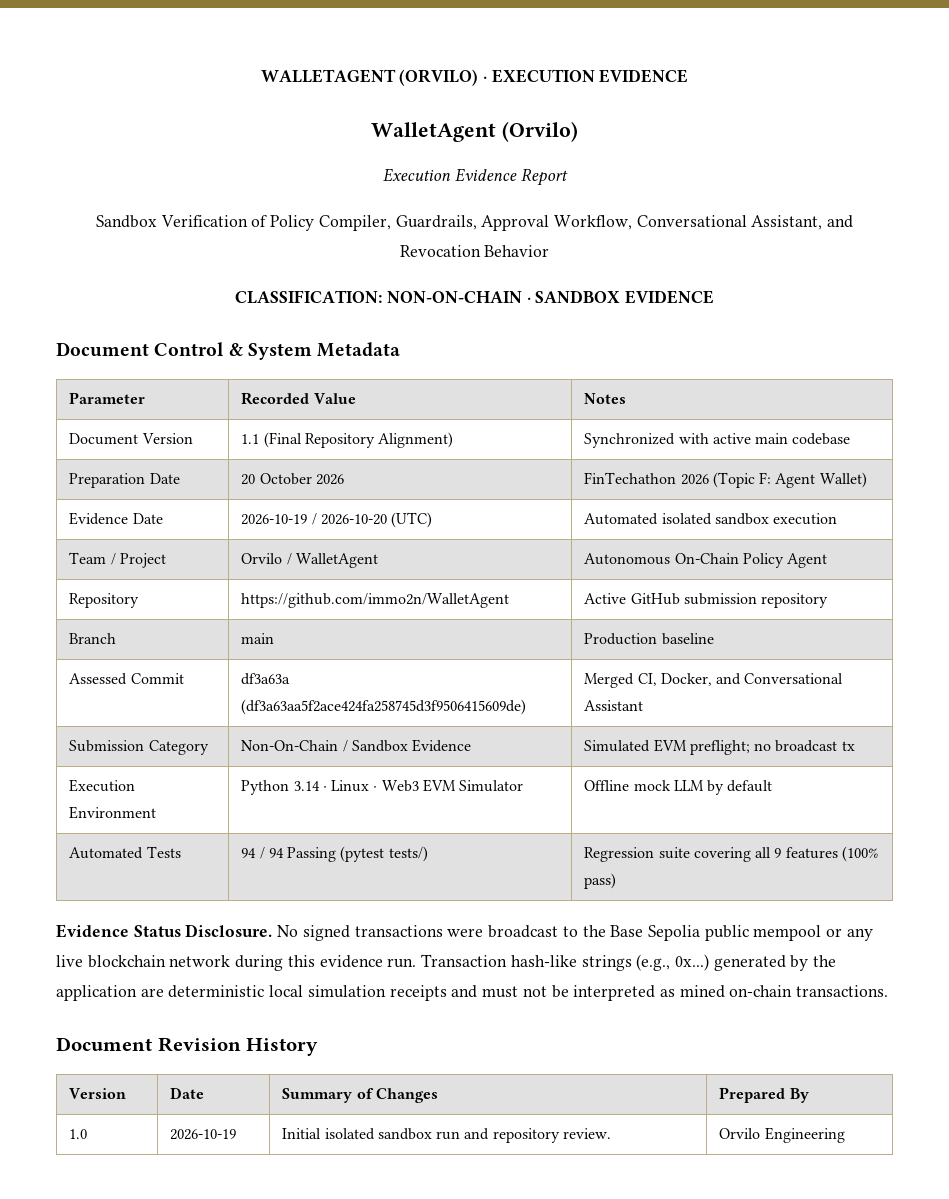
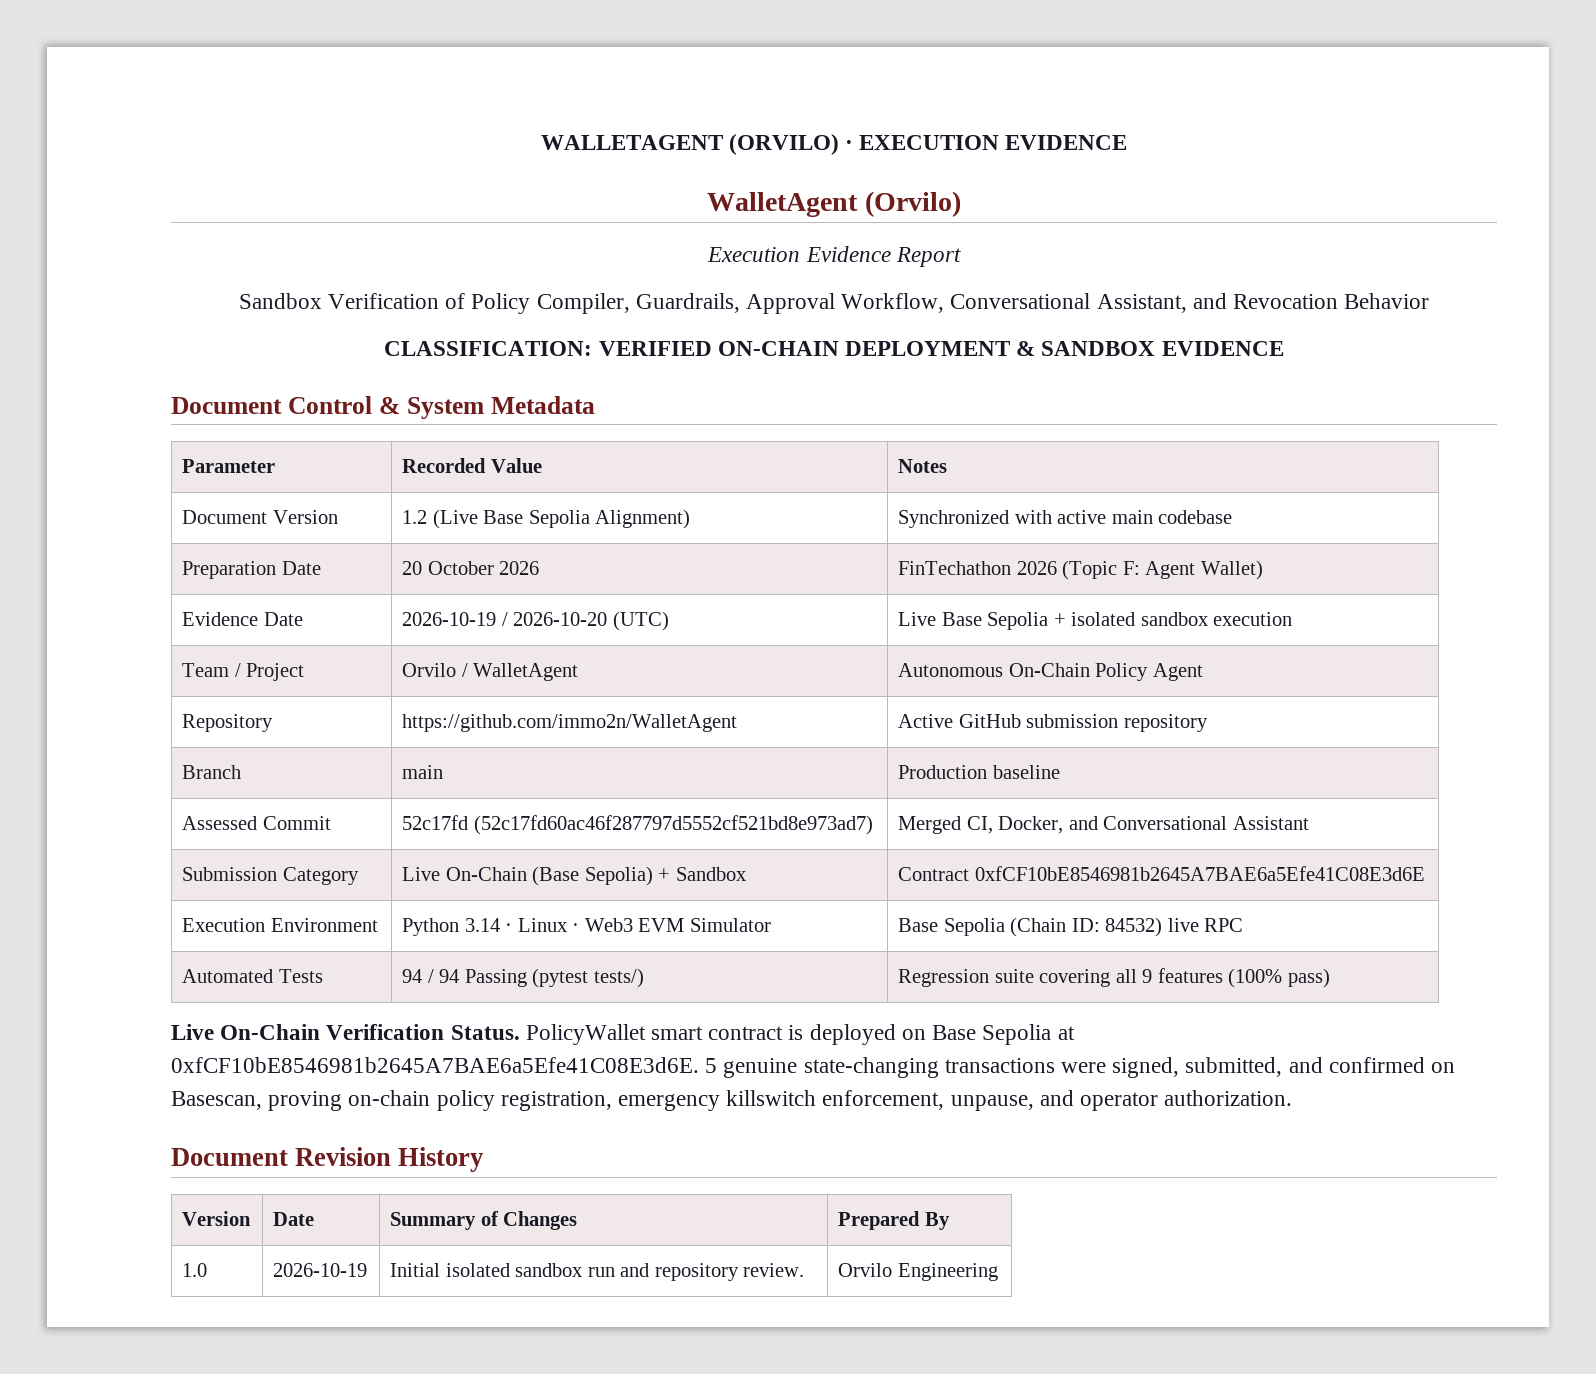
- CLASSIFICATION: NON-ON-CHAIN · SANDBOX EVIDENCE
+ CLASSIFICATION: VERIFIED ON-CHAIN DEPLOYMENT & SANDBOX EVIDENCE
- Document Version | 1.1 (Final Repository Alignment) | Synchronized with active main codebase
+ Document Version | 1.2 (Live Base Sepolia Alignment) | Synchronized with active main codebase
- Evidence Date | 2026-10-19 / 2026-10-20 (UTC) | Automated isolated sandbox execution
+ Evidence Date | 2026-10-19 / 2026-10-20 (UTC) | Live Base Sepolia + isolated sandbox execution
- Assessed Commit | df3a63a (df3a63aa5f2ace424fa258745d3f9506415609de) | Merged CI, Docker, and Conversational Assistant
+ Assessed Commit | 52c17fd (52c17fd60ac46f287797d5552cf521bd8e973ad7) | Merged CI, Docker, and Conversational Assistant
- Submission Category | Non-On-Chain / Sandbox Evidence | Simulated EVM preflight; no broadcast tx
+ Submission Category | Live On-Chain (Base Sepolia) + Sandbox | Contract 0xfCF10bE8546981b2645A7BAE6a5Efe41C08E3d6E
- Execution Environment | Python 3.14 · Linux · Web3 EVM Simulator | Offline mock LLM by default
+ Execution Environment | Python 3.14 · Linux · Web3 EVM Simulator | Base Sepolia (Chain ID: 84532) live RPC
- Evidence Status Disclosure. No signed transactions were broadcast to the Base Sepolia public mempool or any live blockchain network during this evidence run. Transaction hash-like strings (e.g., 0x...) generated by the application are deterministic local simulation receipts and must not be interpreted as mined on-chain transactions.
+ Live On-Chain Verification Status. PolicyWallet smart contract is deployed on Base Sepolia at 0xfCF10bE8546981b2645A7BAE6a5Efe41C08E3d6E. 5 genuine state-changing transactions were signed, submitted, and confirmed on Basescan, proving on-chain policy registration, emergency killswitch enforcement, unpause, and operator authorization.

